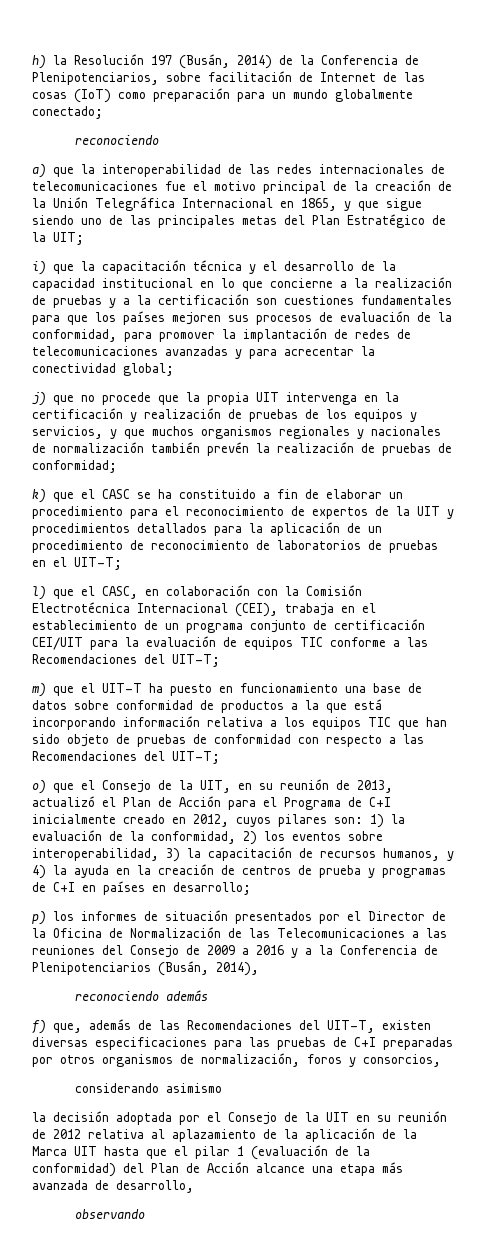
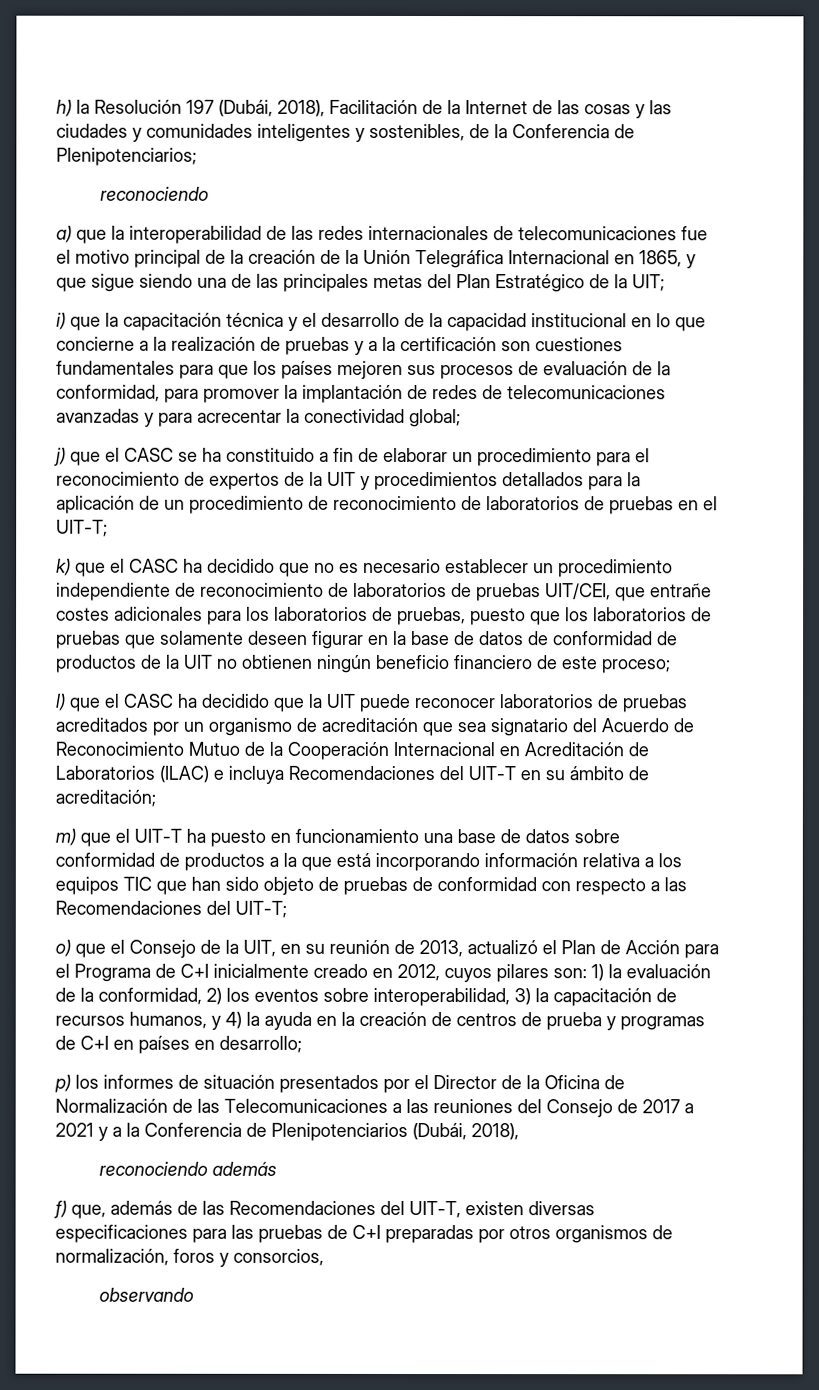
- h) la Resolución 197 (Busán, 2014) de la Conferencia de Plenipotenciarios, sobre facilitación de Internet de las cosas (IoT) como preparación para un mundo globalmente conectado;
+ h) la Resolución 197 (Dubái, 2018), Facilitación de la Internet de las cosas y las ciudades y comunidades inteligentes y sostenibles, de la Conferencia de Plenipotenciarios;
- a) que la interoperabilidad de las redes internacionales de telecomunicaciones fue el motivo principal de la creación de la Unión Telegráfica Internacional en 1865, y que sigue siendo uno de las principales metas del Plan Estratégico de la UIT;
+ a) que la interoperabilidad de las redes internacionales de telecomunicaciones fue el motivo principal de la creación de la Unión Telegráfica Internacional en 1865, y que sigue siendo una de las principales metas del Plan Estratégico de la UIT;
- j) que no procede que la propia UIT intervenga en la certificación y realización de pruebas de los equipos y servicios, y que muchos organismos regionales y nacionales de normalización también prevén la realización de pruebas de conformidad;
- k) que el CASC se ha constituido a fin de elaborar un procedimiento para el reconocimiento de expertos de la UIT y procedimientos detallados para la aplicación de un procedimiento de reconocimiento de laboratorios de pruebas en el UIT-T;
+ j) que el CASC se ha constituido a fin de elaborar un procedimiento para el reconocimiento de expertos de la UIT y procedimientos detallados para la aplicación de un procedimiento de reconocimiento de laboratorios de pruebas en el UIT-T;
- l) que el CASC, en colaboración con la Comisión Electrotécnica Internacional (CEI), trabaja en el establecimiento de un programa conjunto de certificación CEI/UIT para la evaluación de equipos TIC conforme a las Recomendaciones del UIT-T;
+ k) que el CASC ha decidido que no es necesario establecer un procedimiento independiente de reconocimiento de laboratorios de pruebas UIT/CEI, que entrañe costes adicionales para los laboratorios de pruebas, puesto que los laboratorios de pruebas que solamente deseen figurar en la base de datos de conformidad de productos de la UIT no obtienen ningún beneficio financiero de este proceso;
+ l) que el CASC ha decidido que la UIT puede reconocer laboratorios de pruebas acreditados por un organismo de acreditación que sea signatario del Acuerdo de Reconocimiento Mutuo de la Cooperación Internacional en Acreditación de Laboratorios (ILAC) e incluya Recomendaciones del UIT-T en su ámbito de acreditación;
- p) los informes de situación presentados por el Director de la Oficina de Normalización de las Telecomunicaciones a las reuniones del Consejo de 2009 a 2016 y a la Conferencia de Plenipotenciarios (Busán, 2014),
+ p) los informes de situación presentados por el Director de la Oficina de Normalización de las Telecomunicaciones a las reuniones del Consejo de 2017 a 2021 y a la Conferencia de Plenipotenciarios (Dubái, 2018),
- considerando asimismo
- la decisión adoptada por el Consejo de la UIT en su reunión de 2012 relativa al aplazamiento de la aplicación de la Marca UIT hasta que el pilar 1 (evaluación de la conformidad) del Plan de Acción alcance una etapa más avanzada de desarrollo,

